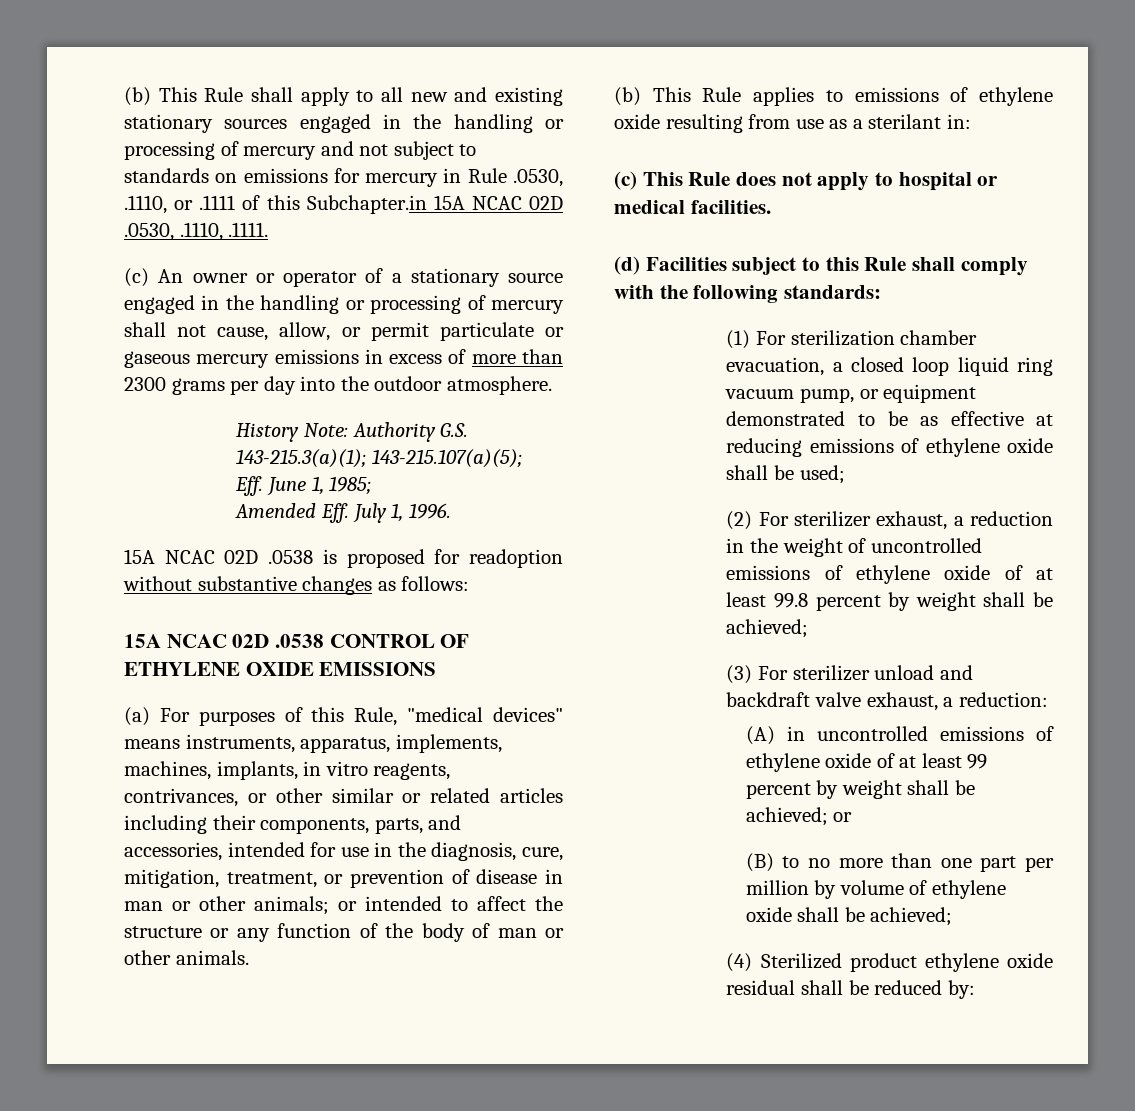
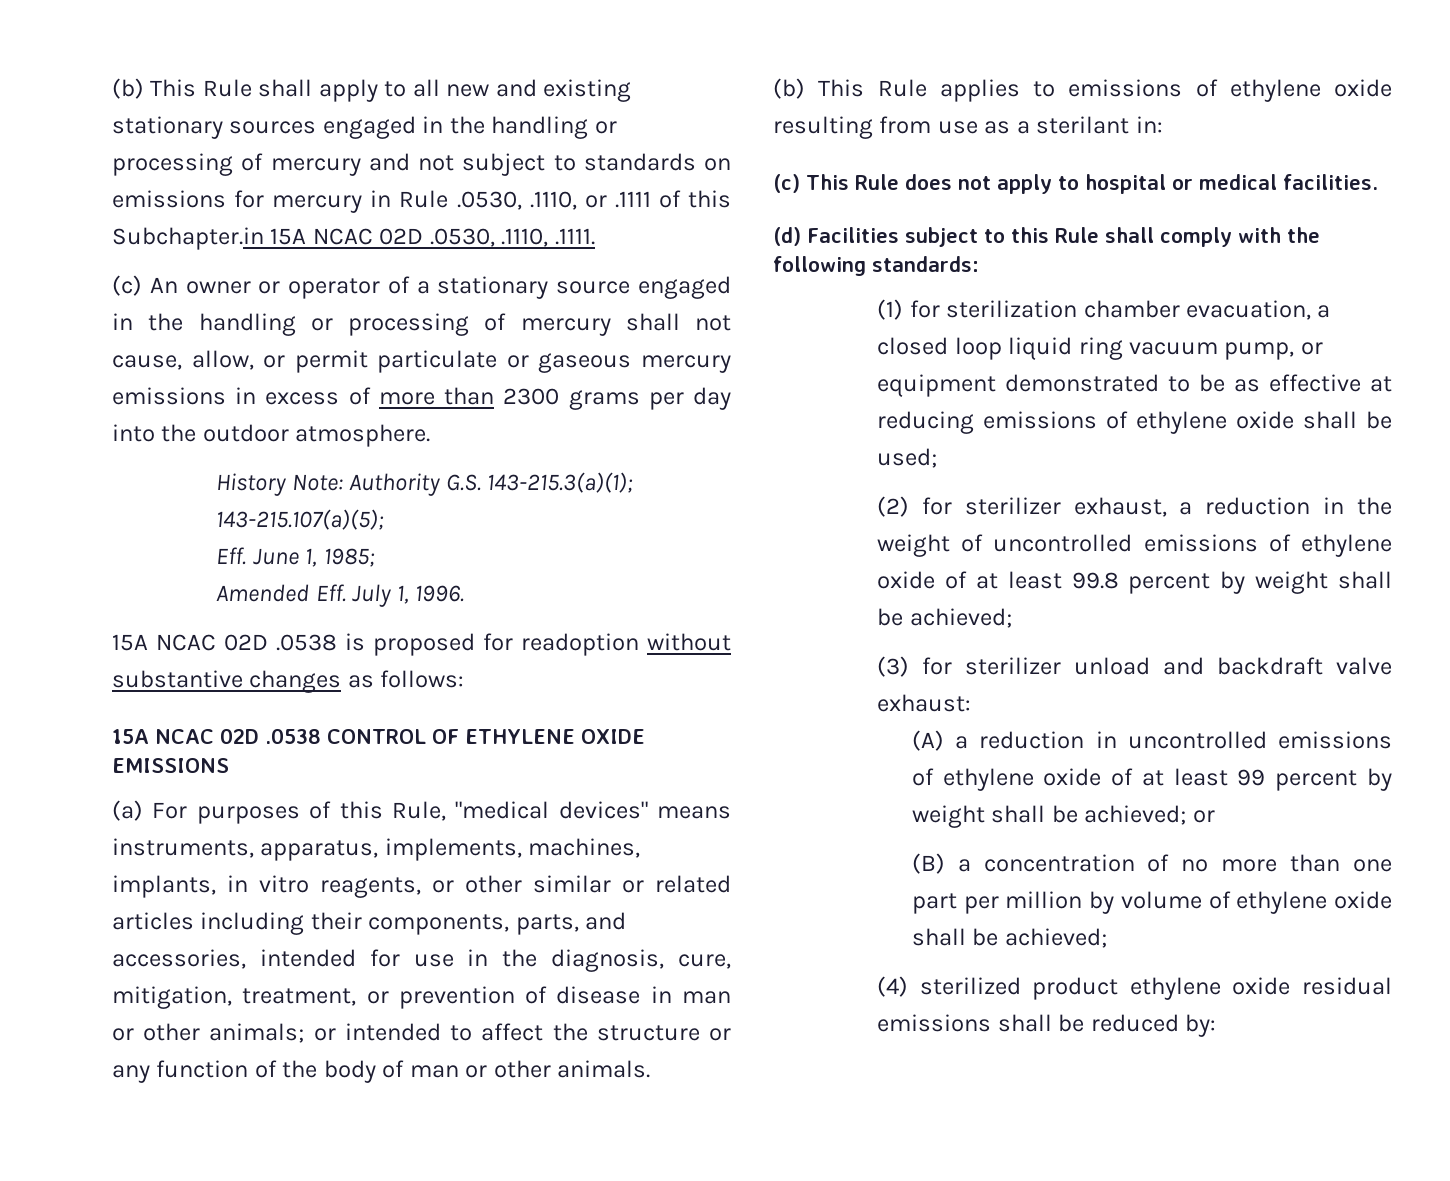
- (a) For purposes of this Rule, "medical devices" means instruments, apparatus, implements, machines, implants, in vitro reagents, contrivances, or other similar or related articles including their components, parts, and accessories, intended for use in the diagnosis, cure, mitigation, treatment, or prevention of disease in man or other animals;
+ (a) For purposes of this Rule, "medical devices" means instruments, apparatus, implements, machines, implants, in vitro reagents, or other similar or related articles including their components, parts, and accessories, intended for use in the diagnosis, cure, mitigation, treatment, or prevention of disease in man or other animals;
- (1) For sterilization chamber evacuation, a closed loop liquid ring vacuum pump, or equipment demonstrated to be as effective at reducing emissions of ethylene oxide shall be used;
+ (1) for sterilization chamber evacuation, a closed loop liquid ring vacuum pump, or equipment demonstrated to be as effective at reducing emissions of ethylene oxide shall be used;
- (2) For sterilizer exhaust, a reduction in the weight of uncontrolled emissions of ethylene oxide of at least 99.8 percent by weight shall be achieved;
+ (2) for sterilizer exhaust, a reduction in the weight of uncontrolled emissions of ethylene oxide of at least 99.8 percent by weight shall be achieved;
- (3) For sterilizer unload and backdraft valve exhaust, a reduction:
+ (3) for sterilizer unload and backdraft valve exhaust:
- (A) in uncontrolled emissions of ethylene oxide of at least 99 percent by weight shall be achieved; or
+ (A) a reduction in uncontrolled emissions of ethylene oxide of at least 99 percent by weight shall be achieved; or
- (B) to no more than one part per million by volume of ethylene oxide shall be achieved;
+ (B) a concentration of no more than one part per million by volume of ethylene oxide shall be achieved;
- (4) Sterilized product ethylene oxide residual shall be reduced by:
+ (4) sterilized product ethylene oxide residual emissions shall be reduced by:

